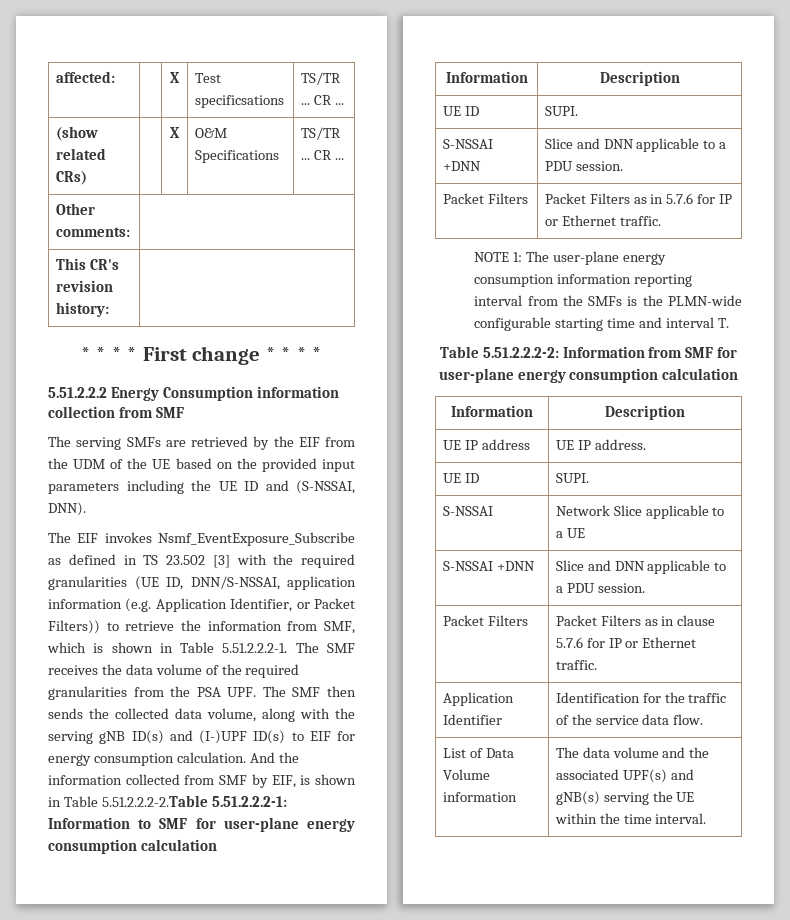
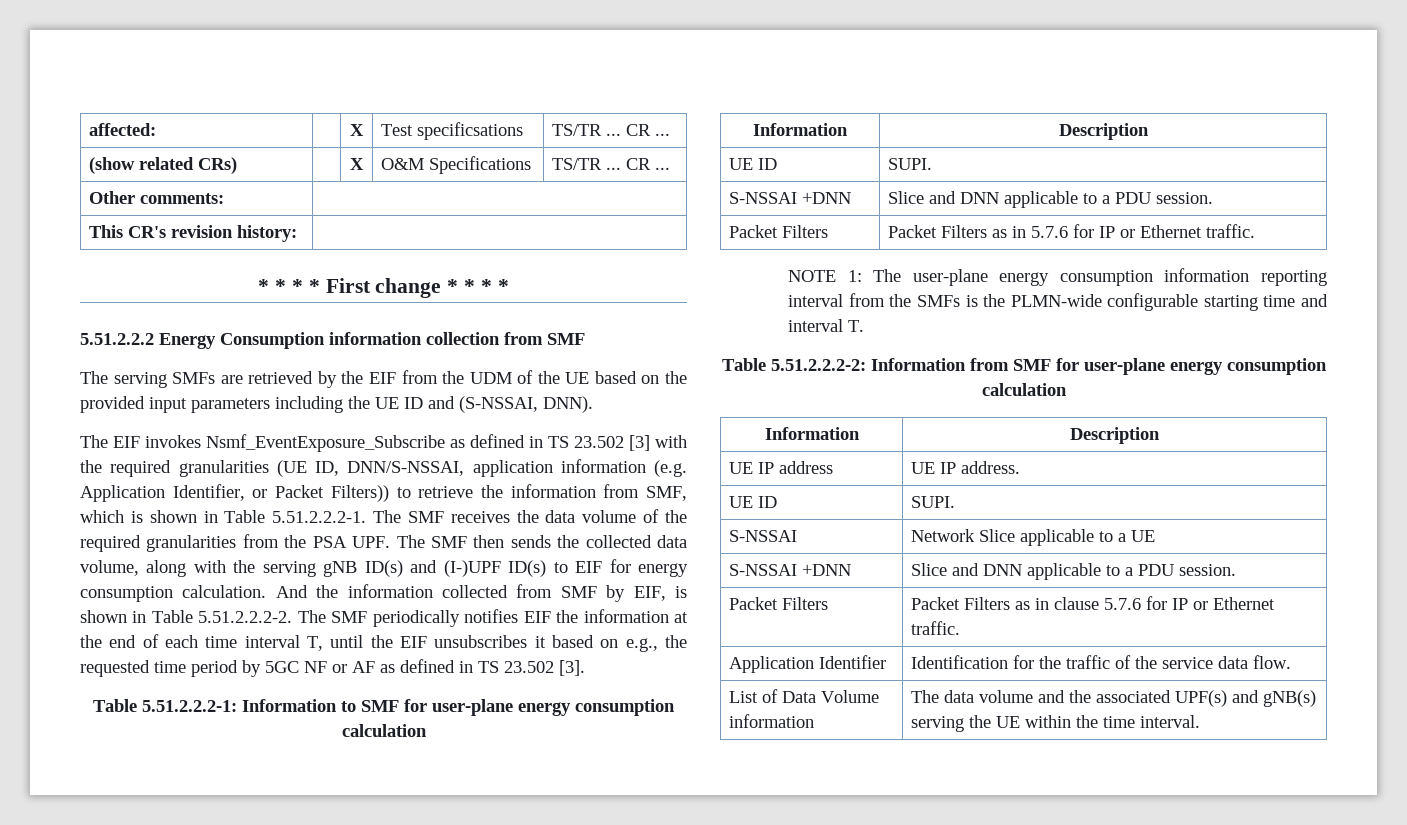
- And the information collected from SMF by EIF, is shown in Table 5.51.2.2.2-2.Table 5.51.2.2.2-1: Information to SMF for user-plane energy consumption calculation
+ And the information collected from SMF by EIF, is shown in Table 5.51.2.2.2-2. The SMF periodically notifies EIF the information at the end of each time interval T, until the EIF unsubscribes it based on e.g., the requested time period by 5GC NF or AF as defined in TS 23.502 [3].
+ Table 5.51.2.2.2-1: Information to SMF for user-plane energy consumption calculation

